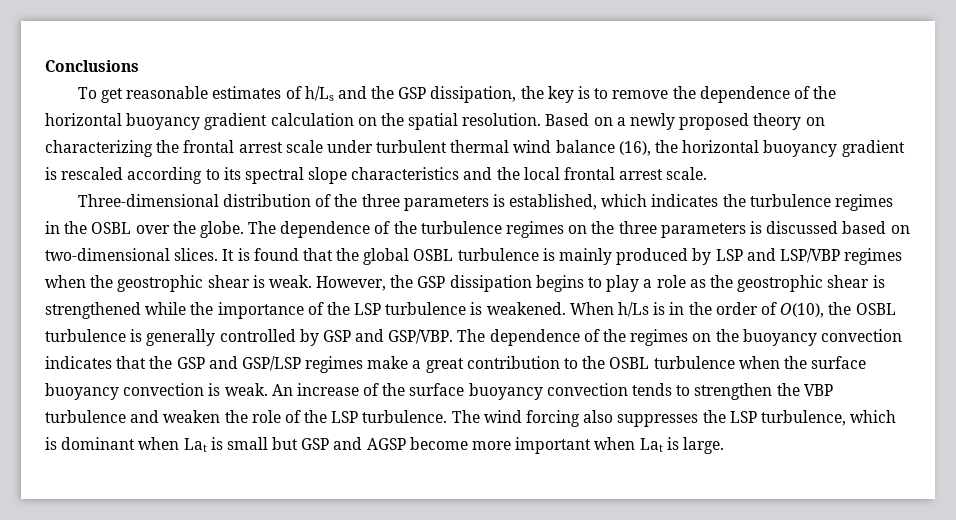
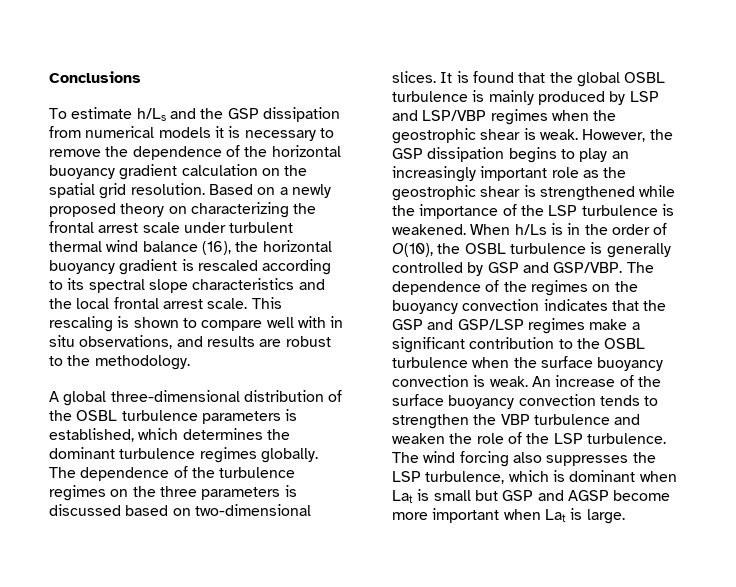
- To get reasonable estimates of h/Ls and the GSP dissipation, the key is to remove the dependence of the horizontal buoyancy gradient calculation on the spatial resolution.
+ To estimate h/Ls and the GSP dissipation from numerical models it is necessary to remove the dependence of the horizontal buoyancy gradient calculation on the spatial grid resolution.
- Based on a newly proposed theory on characterizing the frontal arrest scale under turbulent thermal wind balance (16), the horizontal buoyancy gradient is rescaled according to its spectral slope characteristics and the local frontal arrest scale.
- Three-dimensional distribution of the three parameters is established, which indicates the turbulence regimes in the OSBL over the globe.
+ Based on a newly proposed theory on characterizing the frontal arrest scale under turbulent thermal wind balance (16), the horizontal buoyancy gradient is rescaled according to its spectral slope characteristics and the local frontal arrest scale. This rescaling is shown to compare well with in situ observations, and results are robust to the methodology.
+ A global three-dimensional distribution of the OSBL turbulence parameters is established, which determines the dominant turbulence regimes globally.
- However, the GSP dissipation begins to play a role as the geostrophic shear is strengthened while the importance of the LSP turbulence is weakened.
+ However, the GSP dissipation begins to play an increasingly important role as the geostrophic shear is strengthened while the importance of the LSP turbulence is weakened.
- The dependence of the regimes on the buoyancy convection indicates that the GSP and GSP/LSP regimes make a great contribution to the OSBL turbulence when the surface buoyancy convection is weak.
+ The dependence of the regimes on the buoyancy convection indicates that the GSP and GSP/LSP regimes make a significant contribution to the OSBL turbulence when the surface buoyancy convection is weak.

